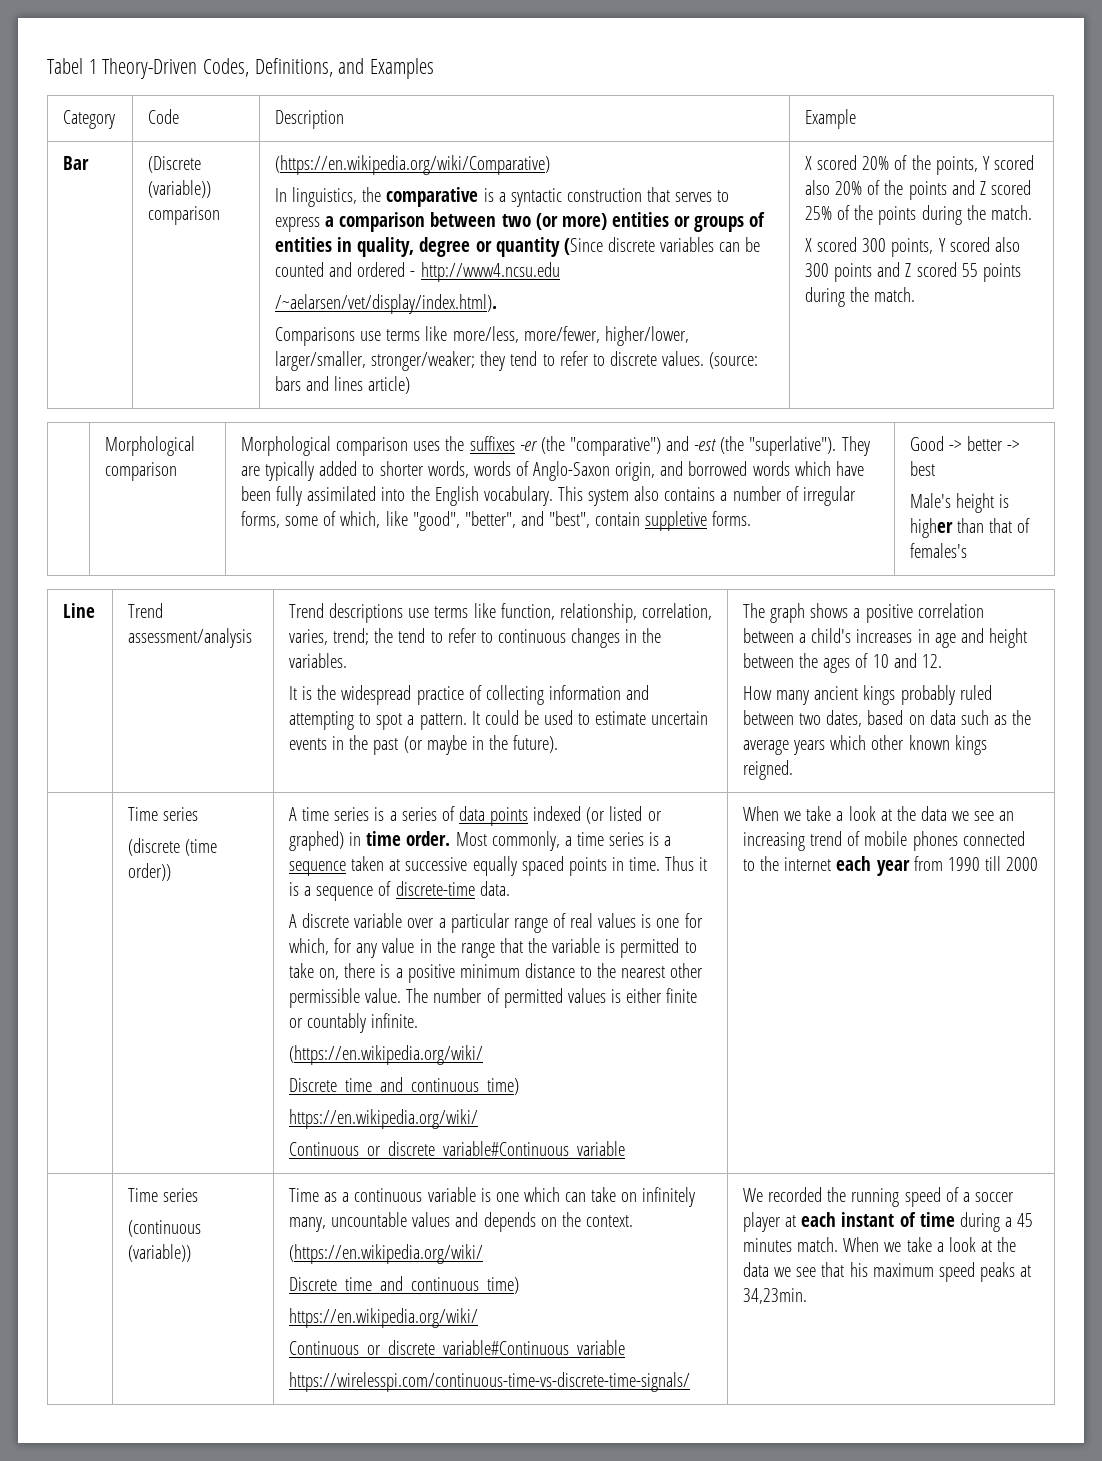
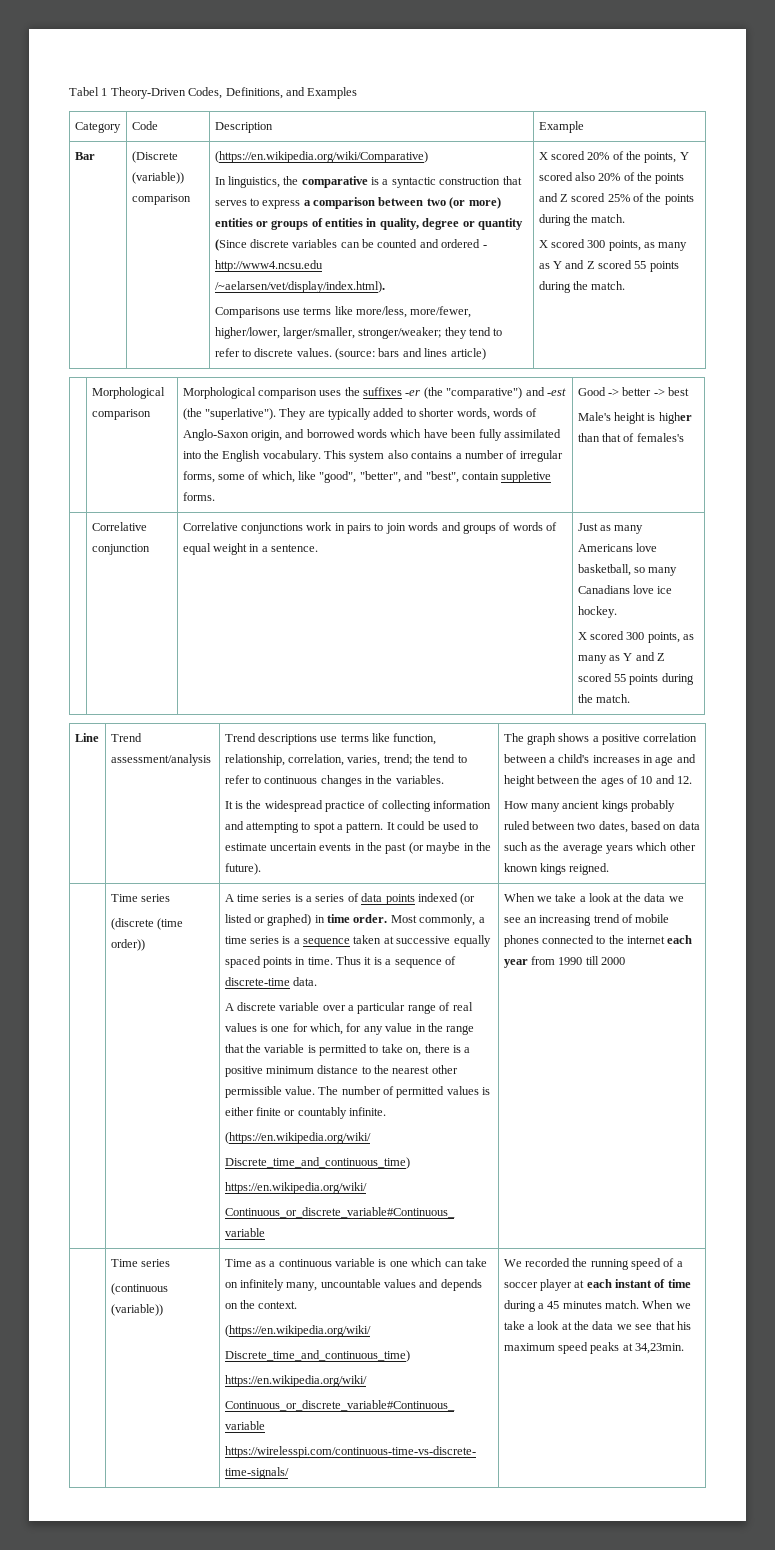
  X scored 20% of the points, Y scored also 20% of the points and Z scored 25% of the points during the match.
- X scored 300 points, Y scored also 300 points and Z scored 55 points during the match.
+ X scored 300 points, as many as Y and Z scored 55 points during the match.
+ Correlative conjunction | Correlative conjunctions work in pairs to join words and groups of words of equal weight in a sentence. | Just as many Americans love basketball, so many Canadians love ice hockey.
+ X scored 300 points, as many as Y and Z scored 55 points during the match.

